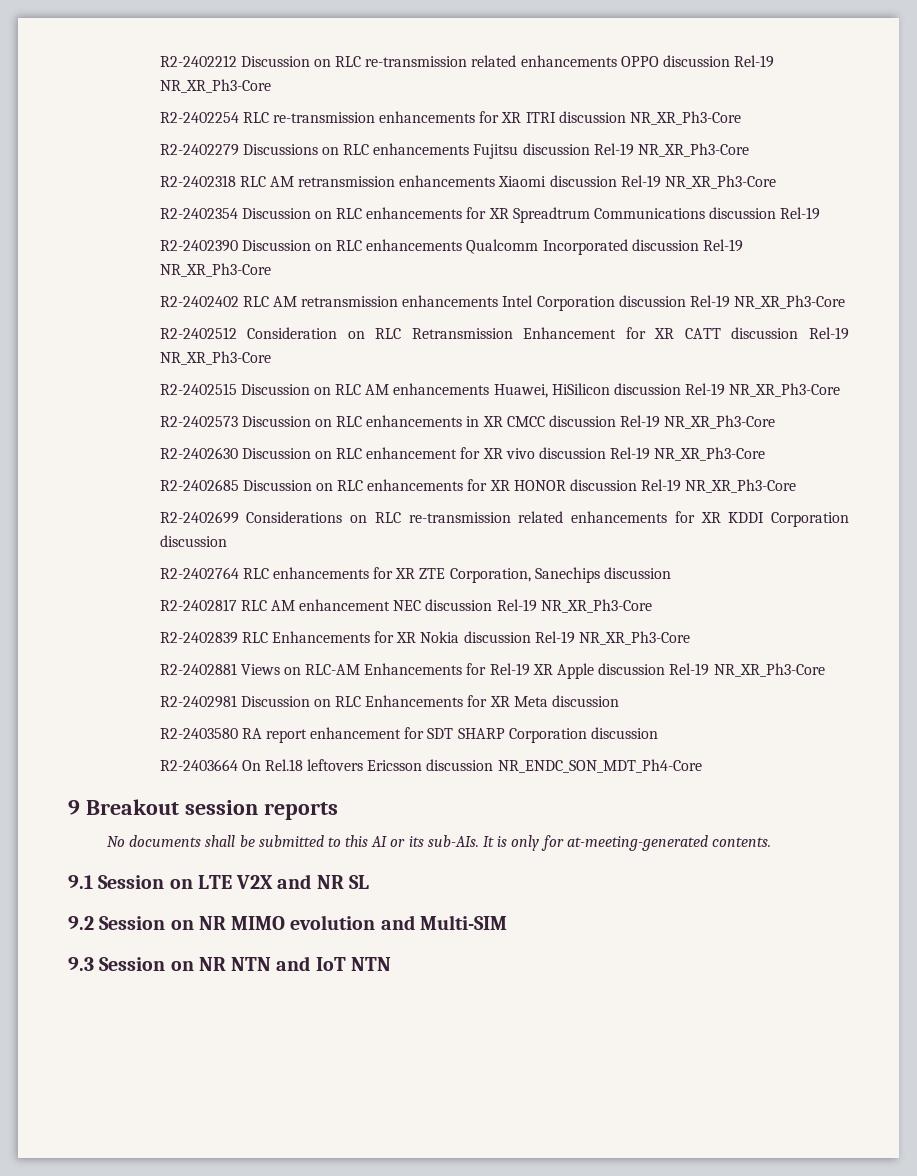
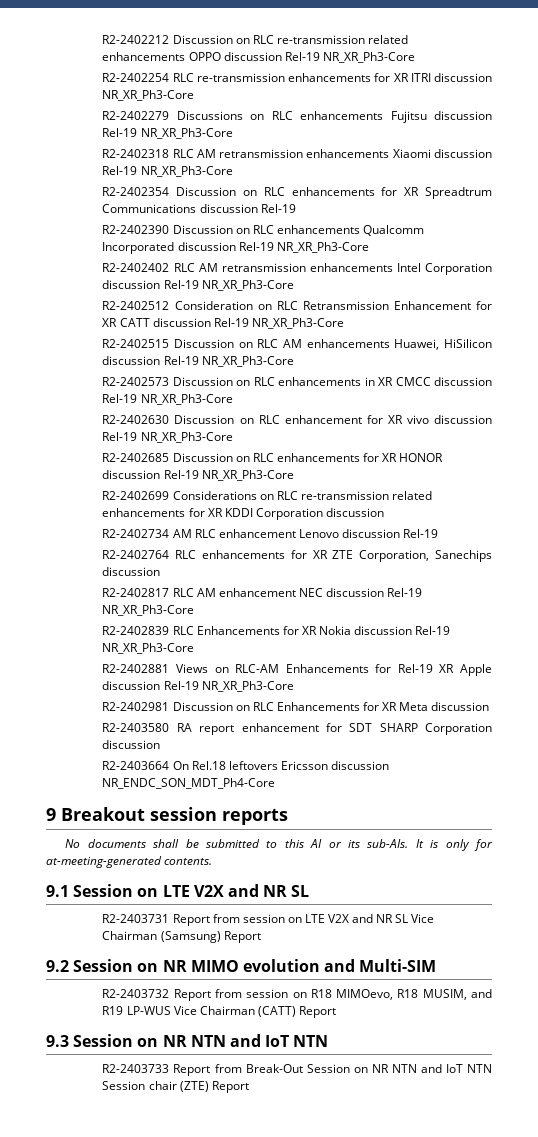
+ R2-2402734 AM RLC enhancement Lenovo discussion Rel-19
+ R2-2403731 Report from session on LTE V2X and NR SL Vice Chairman (Samsung) Report
+ R2-2403732 Report from session on R18 MIMOevo, R18 MUSIM, and R19 LP-WUS Vice Chairman (CATT) Report
+ R2-2403733 Report from Break-Out Session on NR NTN and IoT NTN Session chair (ZTE) Report

